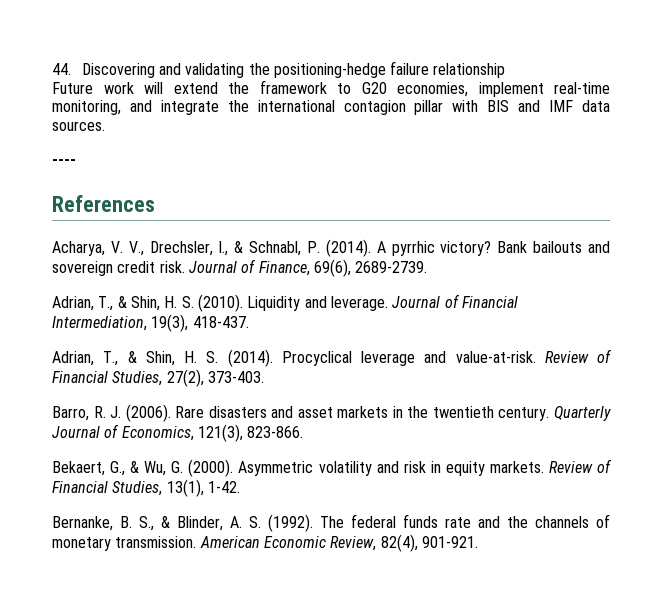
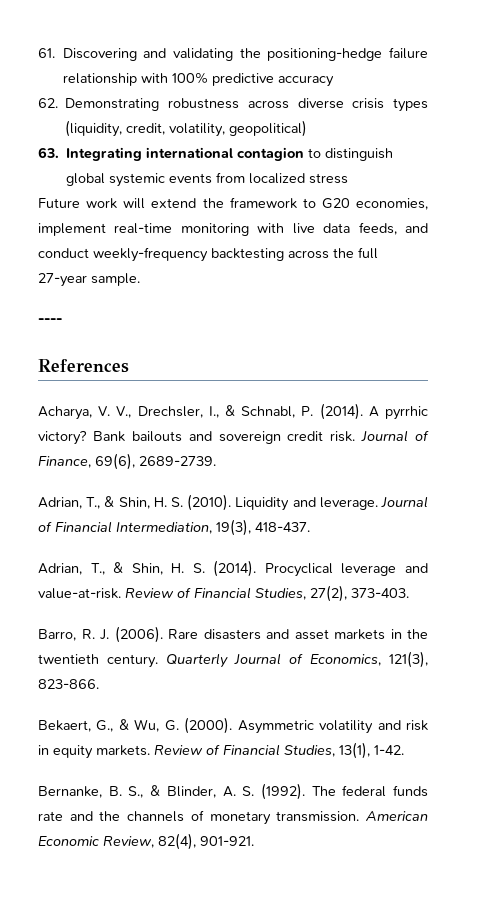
- 44. Discovering and validating the positioning-hedge failure relationship
+ 61. Discovering and validating the positioning-hedge failure relationship with 100% predictive accuracy
+ 62. Demonstrating robustness across diverse crisis types (liquidity, credit, volatility, geopolitical)
+ 63. Integrating international contagion to distinguish global systemic events from localized stress
- Future work will extend the framework to G20 economies, implement real-time monitoring, and integrate the international contagion pillar with BIS and IMF data sources.
+ Future work will extend the framework to G20 economies, implement real-time monitoring with live data feeds, and conduct weekly-frequency backtesting across the full 27-year sample.

